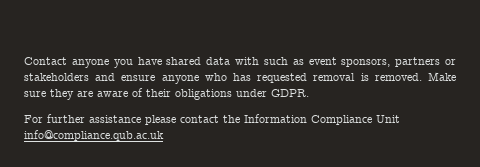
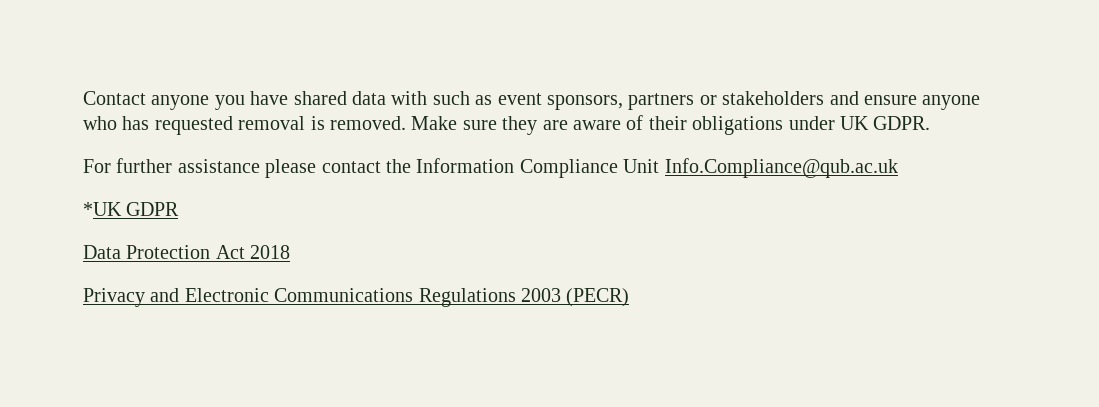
- Make sure they are aware of their obligations under GDPR.
+ Make sure they are aware of their obligations under UK GDPR.
- For further assistance please contact the Information Compliance Unit info@compliance.qub.ac.uk
+ For further assistance please contact the Information Compliance Unit Info.Compliance@qub.ac.uk
+ *UK GDPR
+ Data Protection Act 2018
+ Privacy and Electronic Communications Regulations 2003 (PECR)

